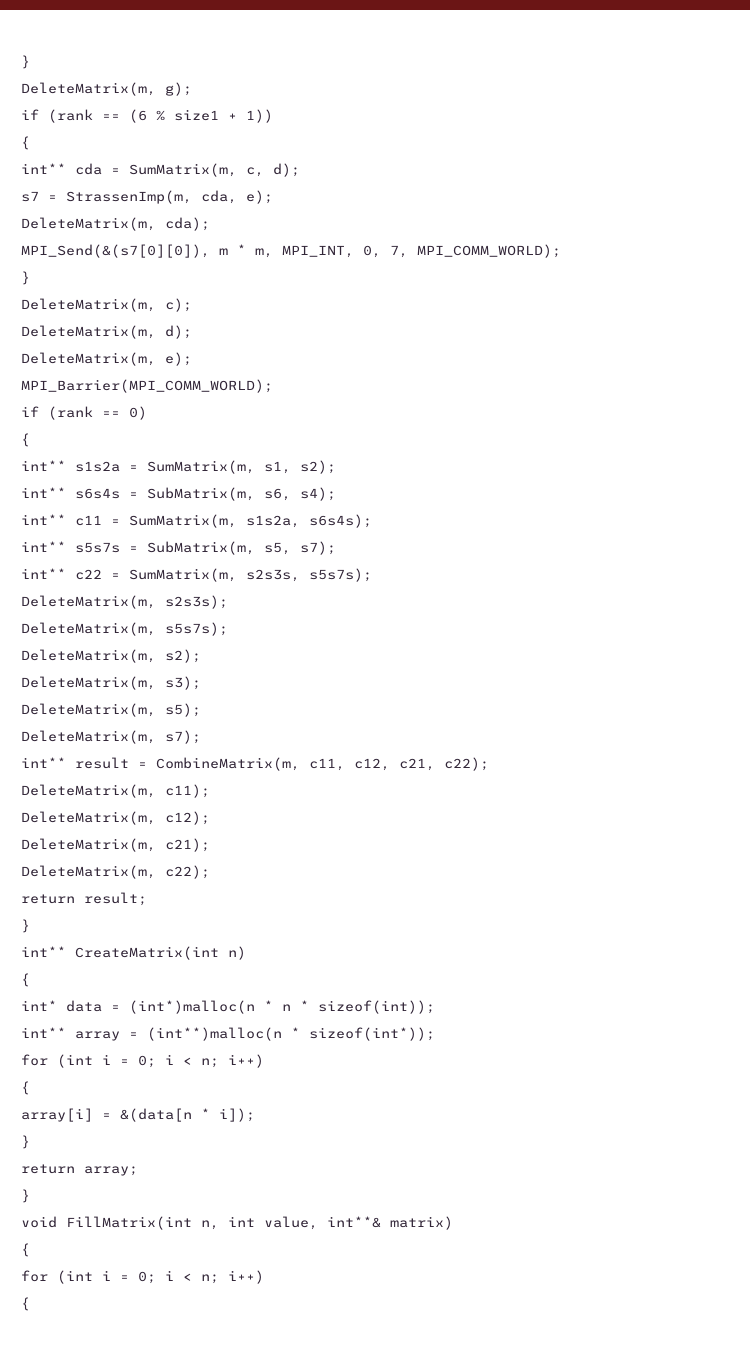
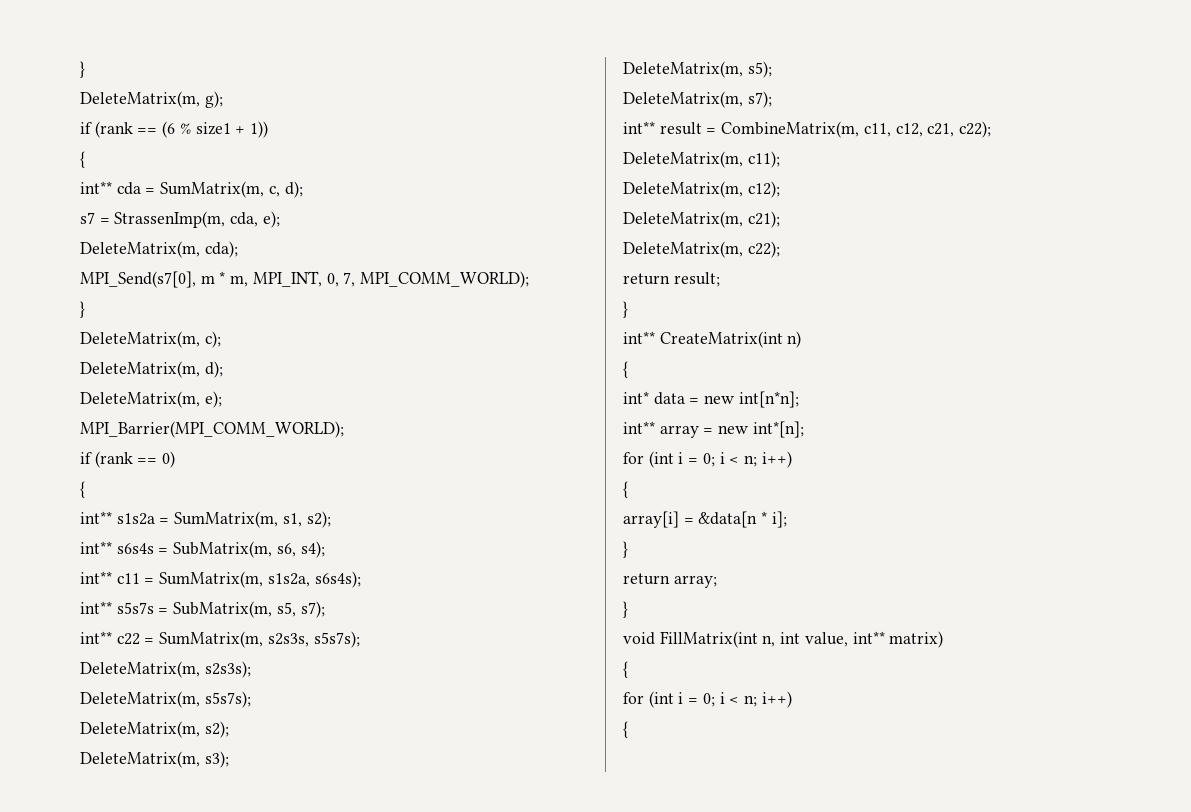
- MPI_Send(&(s7[0][0]), m * m, MPI_INT, 0, 7, MPI_COMM_WORLD);
+ MPI_Send(s7[0], m * m, MPI_INT, 0, 7, MPI_COMM_WORLD);
- int* data = (int*)malloc(n * n * sizeof(int));
+ int* data = new int[n*n];
- int** array = (int**)malloc(n * sizeof(int*));
+ int** array = new int*[n];
- array[i] = &(data[n * i]);
+ array[i] = &data[n * i];
- void FillMatrix(int n, int value, int**& matrix)
+ void FillMatrix(int n, int value, int** matrix)

